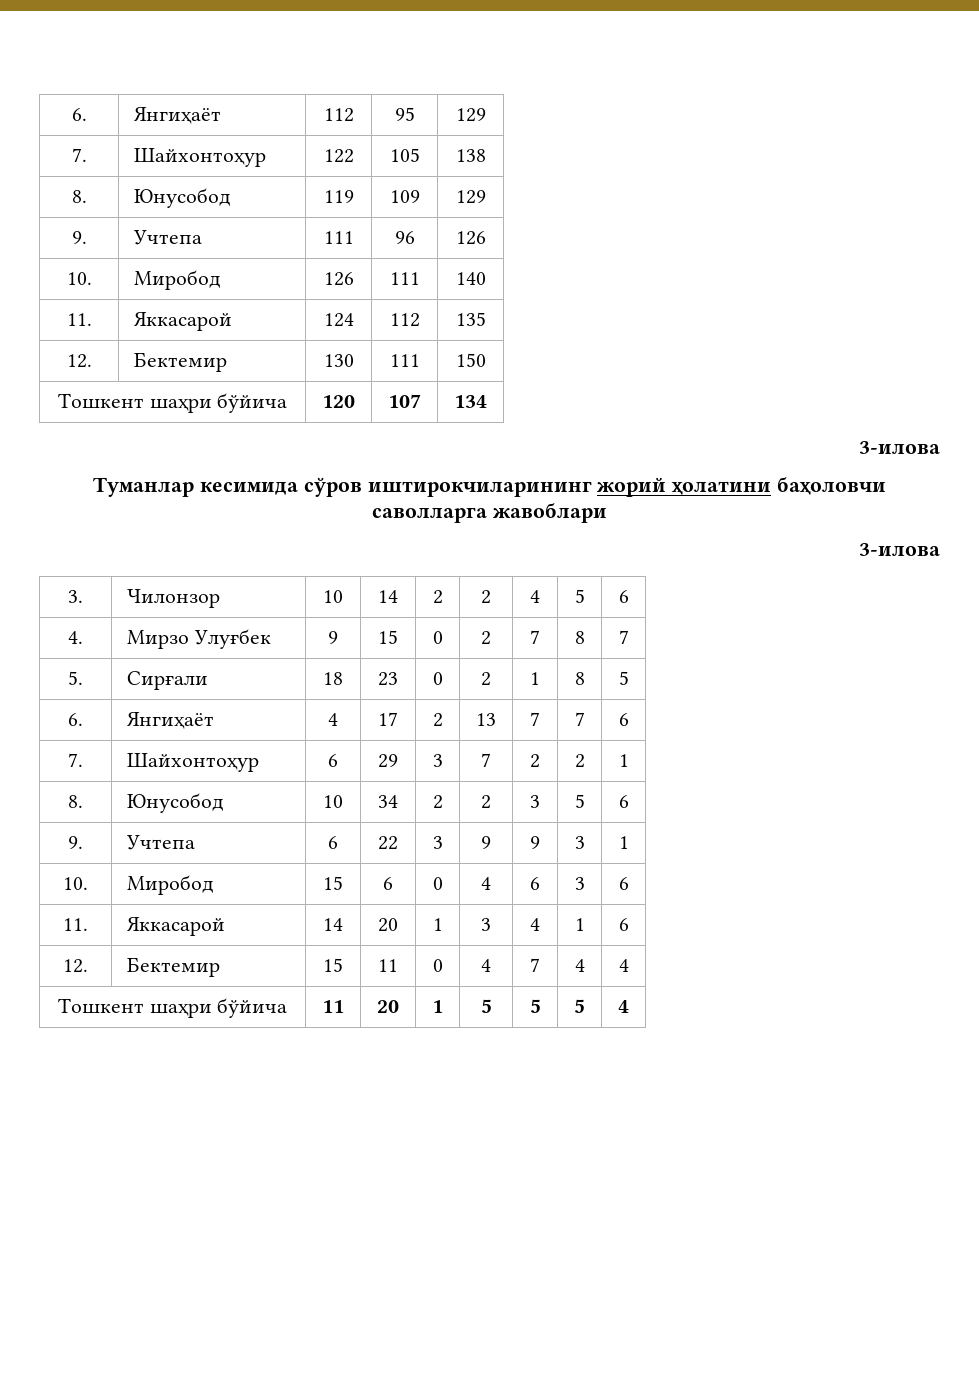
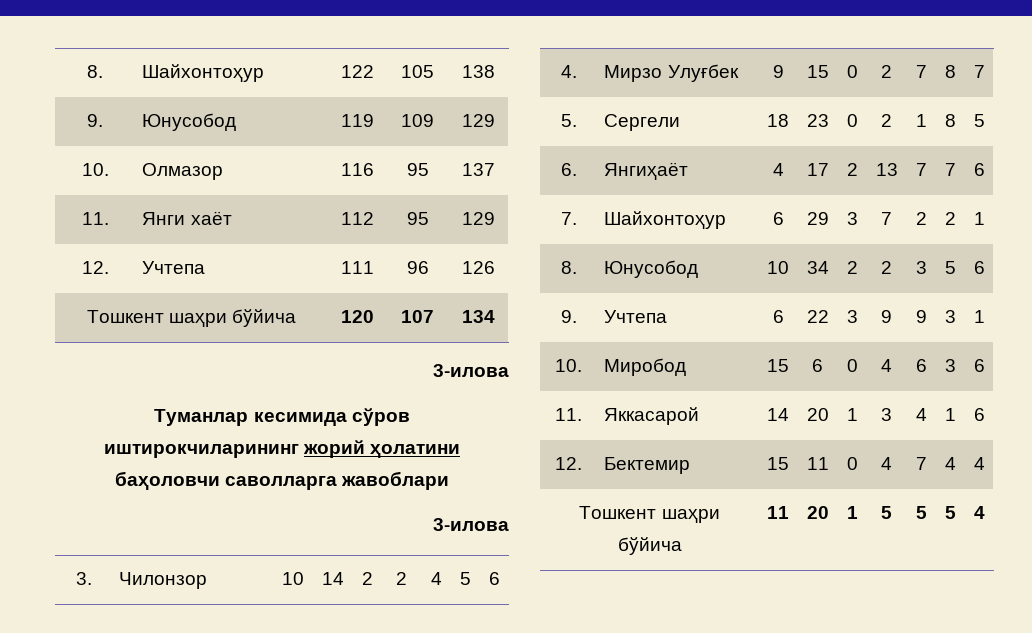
- 6. | Янгиҳаёт | 112 | 95 | 129
- 7. | Шайхонтоҳур | 122 | 105 | 138
+ 8. | Шайхонтоҳур | 122 | 105 | 138
- 8. | Юнусобод | 119 | 109 | 129
+ 9. | Юнусобод | 119 | 109 | 129
- 9. | Учтепа | 111 | 96 | 126
- 10. | Миробод | 126 | 111 | 140
- 11. | Яккасарой | 124 | 112 | 135
- 12. | Бектемир | 130 | 111 | 150
+ 10. | Олмазор | 116 | 95 | 137
+ 11. | Янги хаёт | 112 | 95 | 129
+ 12. | Учтепа | 111 | 96 | 126
- 5. | Сирғали | 18 | 23 | 0 | 2 | 1 | 8 | 5
+ 5. | Сергели | 18 | 23 | 0 | 2 | 1 | 8 | 5

